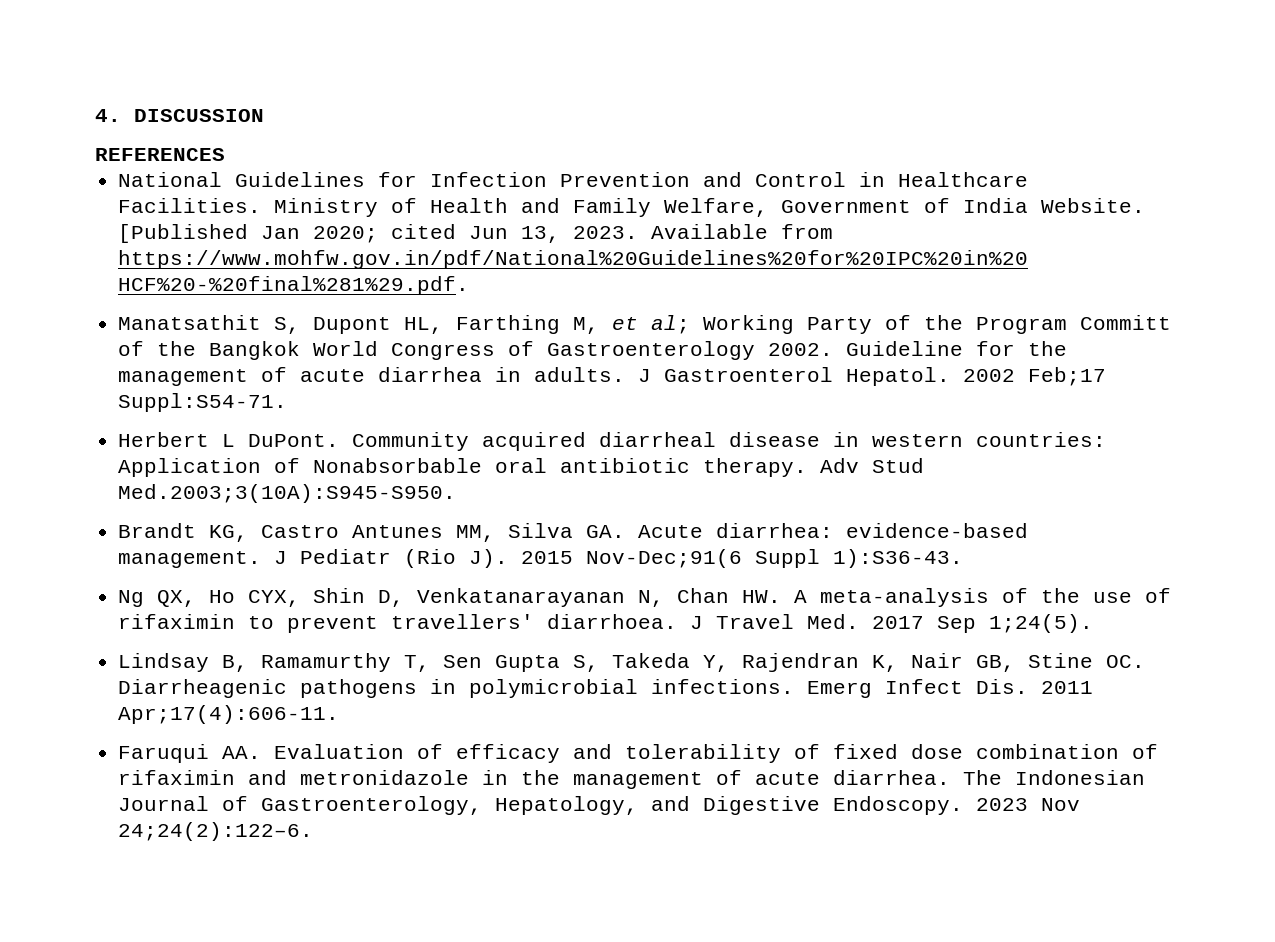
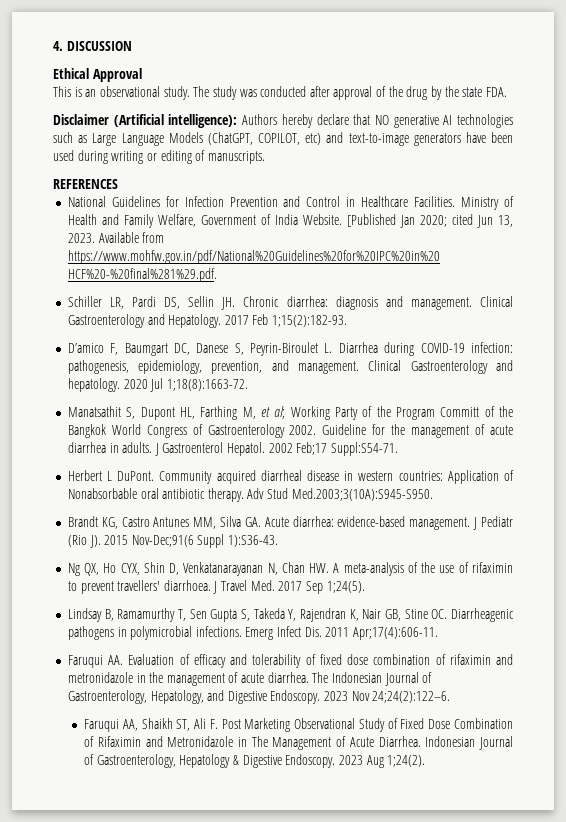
+ Ethical Approval
+ This is an observational study. The study was conducted after approval of the drug by the state FDA.
+ Disclaimer (Artificial intelligence): Authors hereby declare that NO generative AI technologies such as Large Language Models (ChatGPT, COPILOT, etc) and text-to-image generators have been used during writing or editing of manuscripts.
+ Schiller LR, Pardi DS, Sellin JH. Chronic diarrhea: diagnosis and management. Clinical Gastroenterology and Hepatology. 2017 Feb 1;15(2):182-93.
+ D’amico F, Baumgart DC, Danese S, Peyrin-Biroulet L. Diarrhea during COVID-19 infection: pathogenesis, epidemiology, prevention, and management. Clinical Gastroenterology and hepatology. 2020 Jul 1;18(8):1663-72.
+ Faruqui AA, Shaikh ST, Ali F. Post Marketing Observational Study of Fixed Dose Combination of Rifaximin and Metronidazole in The Management of Acute Diarrhea. Indonesian Journal of Gastroenterology, Hepatology & Digestive Endoscopy. 2023 Aug 1;24(2).

